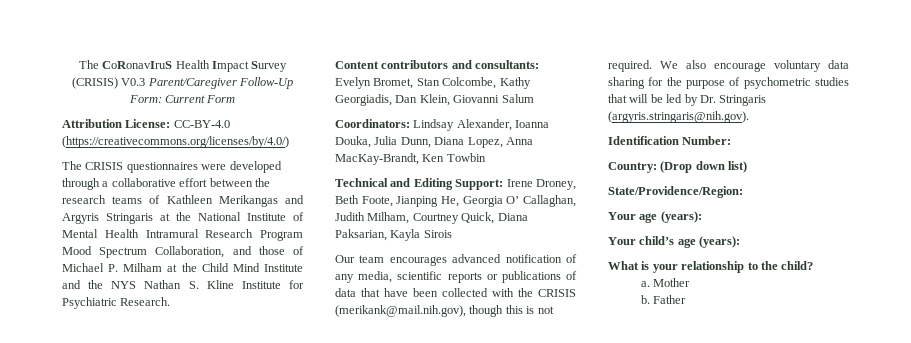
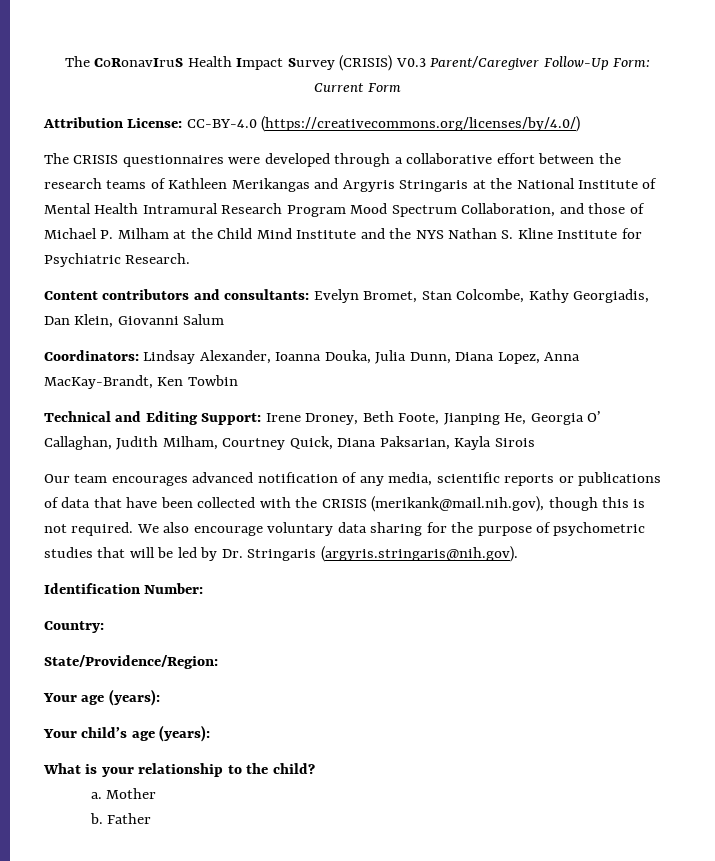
- Country: (Drop down list)
+ Country:

